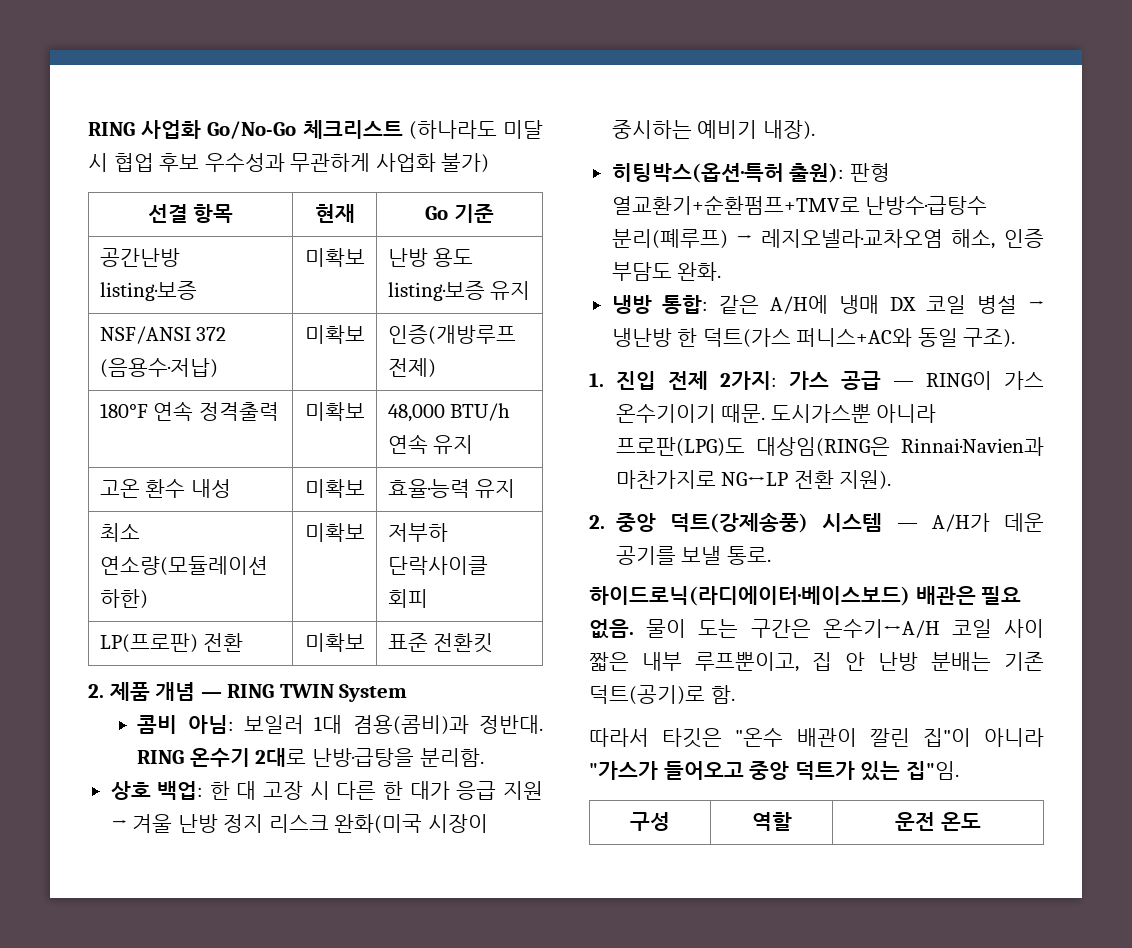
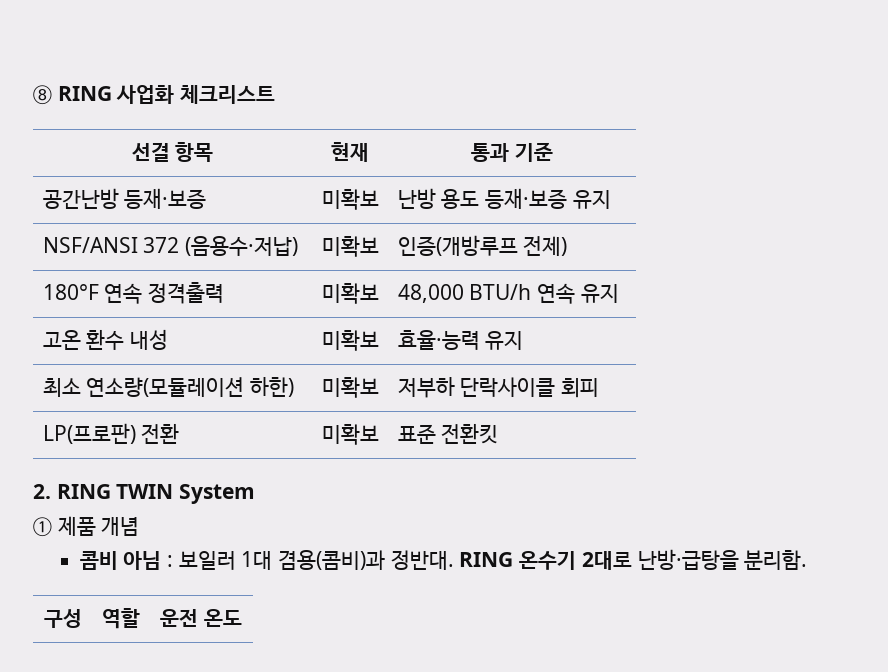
- RING 사업화 Go/No-Go 체크리스트 (하나라도 미달 시 협업 후보 우수성과 무관하게 사업화 불가)
+ ⑧ RING 사업화 체크리스트
- 선결 항목 | 현재 | Go 기준
+ 선결 항목 | 현재 | 통과 기준
- 공간난방 listing·보증 | 미확보 | 난방 용도 listing·보증 유지
+ 공간난방 등재·보증 | 미확보 | 난방 용도 등재·보증 유지
- 2. 제품 개념 — RING TWIN System
+ 2. RING TWIN System
+ ① 제품 개념
- 콤비 아님: 보일러 1대 겸용(콤비)과 정반대.
+ 콤비 아님 : 보일러 1대 겸용(콤비)과 정반대.
- 상호 백업: 한 대 고장 시 다른 한 대가 응급 지원 → 겨울 난방 정지 리스크 완화(미국 시장이 중시하는 예비기 내장).
- 히팅박스(옵션·특허 출원): 판형 열교환기+순환펌프+TMV로 난방수·급탕수 분리(폐루프) → 레지오넬라·교차오염 해소, 인증 부담도 완화.
- 냉방 통합: 같은 A/H에 냉매 DX 코일 병설 → 냉난방 한 덕트(가스 퍼니스+AC와 동일 구조).
- 1. 진입 전제 2가지: 가스 공급 — RING이 가스 온수기이기 때문. 도시가스뿐 아니라 프로판(LPG)도 대상임(RING은 Rinnai·Navien과 마찬가지로 NG↔LP 전환 지원).
- 2. 중앙 덕트(강제송풍) 시스템 — A/H가 데운 공기를 보낼 통로.
- 하이드로닉(라디에이터·베이스보드) 배관은 필요 없음. 물이 도는 구간은 온수기↔A/H 코일 사이 짧은 내부 루프뿐이고, 집 안 난방 분배는 기존 덕트(공기)로 함.
- 따라서 타깃은 "온수 배관이 깔린 집"이 아니라 "가스가 들어오고 중앙 덕트가 있는 집"임.

